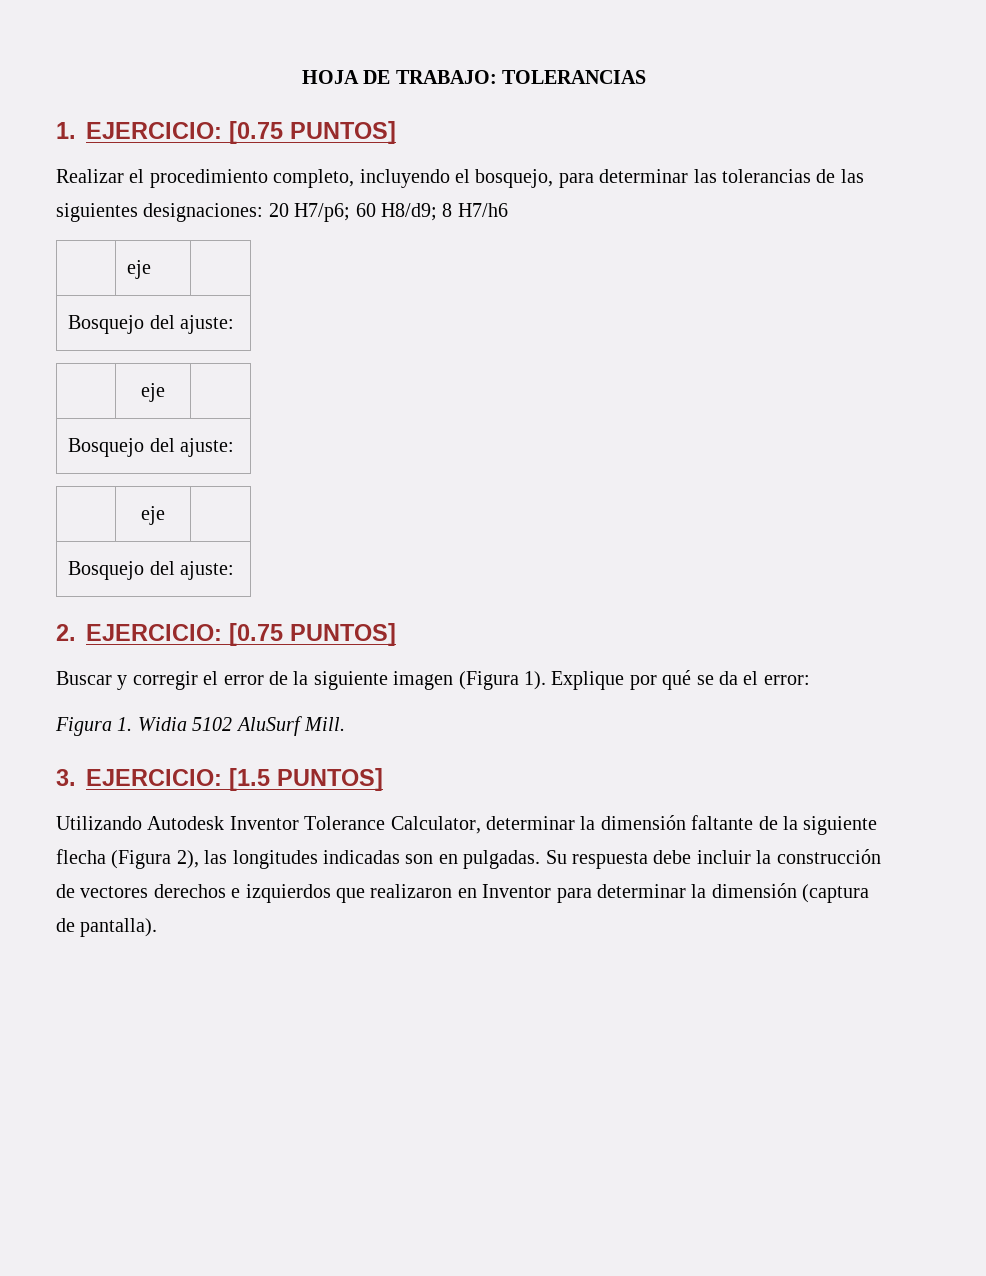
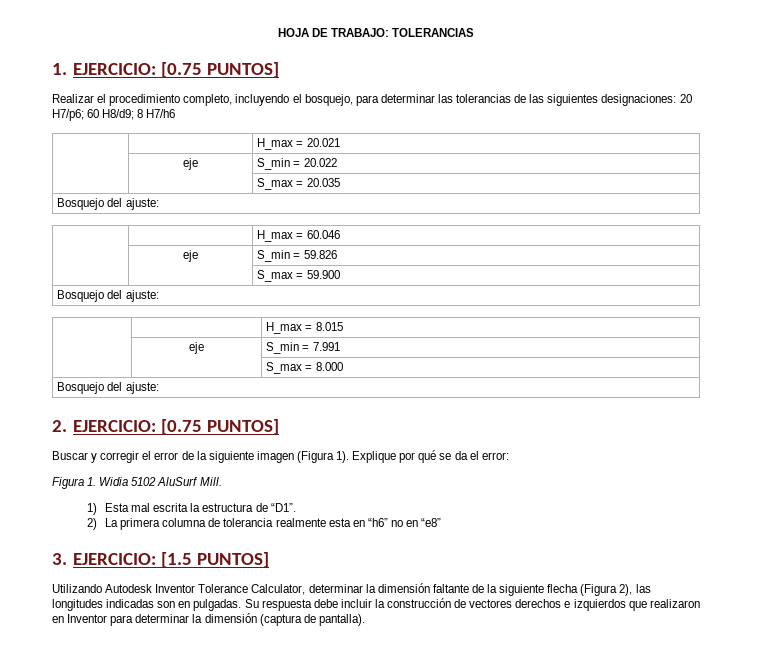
  Realizar el procedimiento completo, incluyendo el bosquejo, para determinar las tolerancias de las siguientes designaciones: 20 H7/p6; 60 H8/d9; 8 H7/h6
- | eje |
+ | | H_max = 20.021
+ | eje | S_min = 20.022
+ | | S_max = 20.035
  Bosquejo del ajuste:
- | eje |
+ | | H_max = 60.046
+ | eje | S_min = 59.826
+ | | S_max = 59.900
  Bosquejo del ajuste:
- | eje |
+ | | H_max = 8.015
+ | eje | S_min = 7.991
+ | | S_max = 8.000
+ 1) Esta mal escrita la estructura de “D1”.
+ 2) La primera columna de tolerancia realmente esta en “h6” no en “e8”

